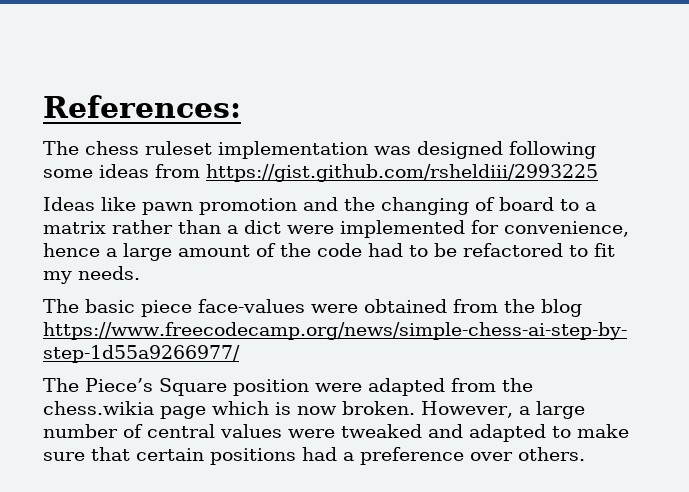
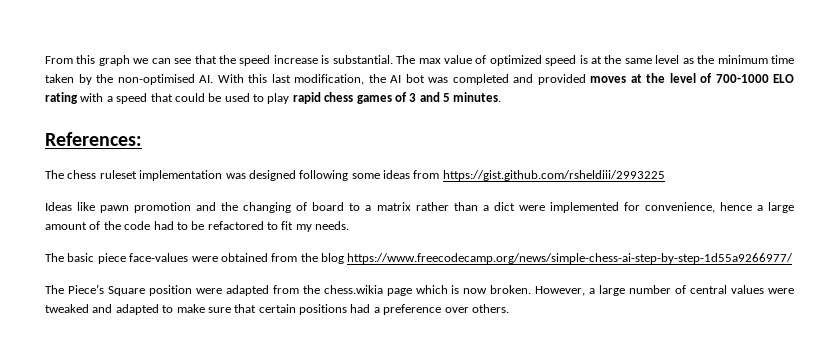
+ From this graph we can see that the speed increase is substantial. The max value of optimized speed is at the same level as the minimum time taken by the non-optimised AI. With this last modification, the AI bot was completed and provided moves at the level of 700-1000 ELO rating with a speed that could be used to play rapid chess games of 3 and 5 minutes.

